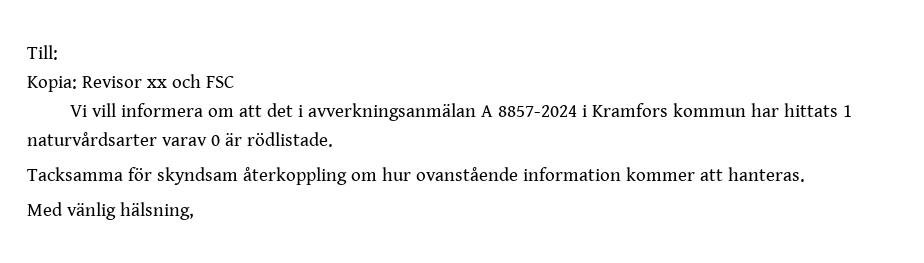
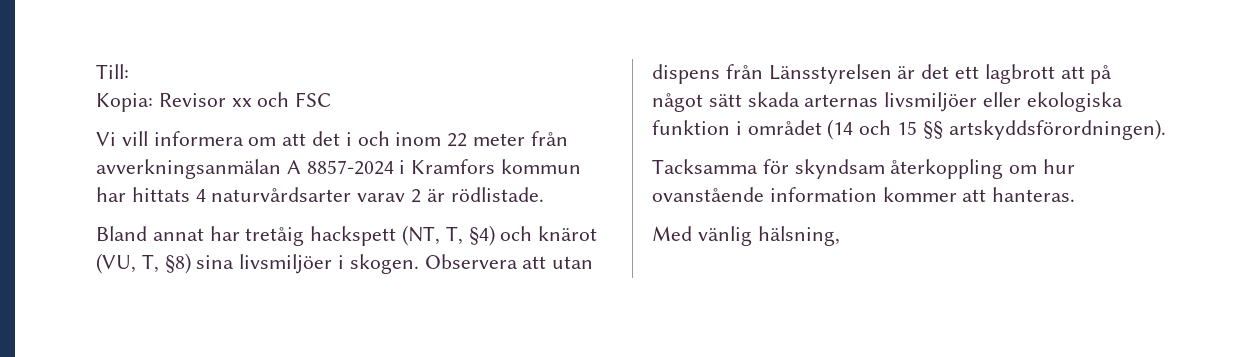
- Vi vill informera om att det i avverkningsanmälan A 8857-2024 i Kramfors kommun har hittats 1 naturvårdsarter varav 0 är rödlistade.
+ Vi vill informera om att det i och inom 22 meter från avverkningsanmälan A 8857-2024 i Kramfors kommun har hittats 4 naturvårdsarter varav 2 är rödlistade.
+ Bland annat har tretåig hackspett (NT, T, §4) och knärot (VU, T, §8) sina livsmiljöer i skogen. Observera att utan dispens från Länsstyrelsen är det ett lagbrott att på något sätt skada arternas livsmiljöer eller ekologiska funktion i området (14 och 15 §§ artskyddsförordningen).

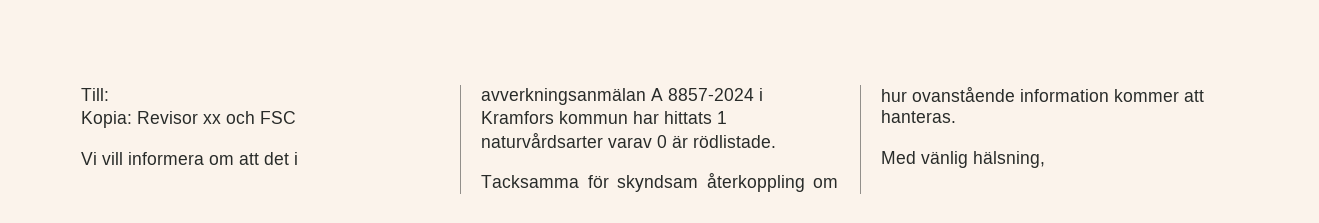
- Vi vill informera om att det i och inom 22 meter från avverkningsanmälan A 8857-2024 i Kramfors kommun har hittats 4 naturvårdsarter varav 2 är rödlistade.
+ Vi vill informera om att det i avverkningsanmälan A 8857-2024 i Kramfors kommun har hittats 1 naturvårdsarter varav 0 är rödlistade.
- Bland annat har tretåig hackspett (NT, T, §4) och knärot (VU, T, §8) sina livsmiljöer i skogen. Observera att utan dispens från Länsstyrelsen är det ett lagbrott att på något sätt skada arternas livsmiljöer eller ekologiska funktion i området (14 och 15 §§ artskyddsförordningen).

